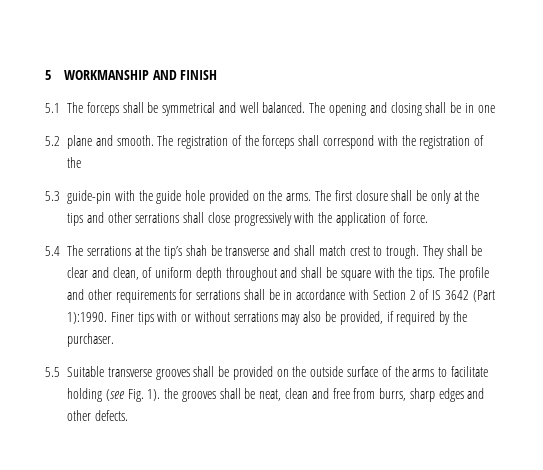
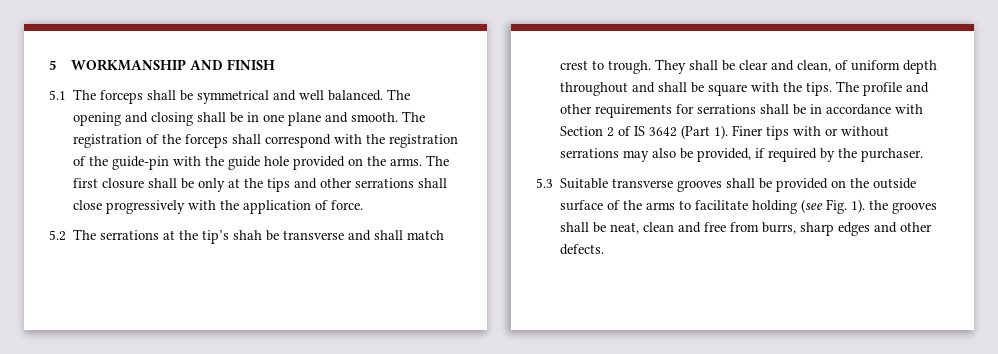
- The opening and closing shall be in one
- 5.2 plane and smooth.
+ The opening and closing shall be in one plane and smooth.
- The registration of the forceps shall correspond with the registration of the
- 5.3 guide-pin with the guide hole provided on the arms.
+ The registration of the forceps shall correspond with the registration of the guide-pin with the guide hole provided on the arms.
- 5.4 The serrations at the tip’s shah be transverse and shall match crest to trough.
+ 5.2 The serrations at the tip’s shah be transverse and shall match crest to trough.
- The profile and other requirements for serrations shall be in accordance with Section 2 of IS 3642 (Part 1):1990.
+ The profile and other requirements for serrations shall be in accordance with Section 2 of IS 3642 (Part 1).
- 5.5 Suitable transverse grooves shall be provided on the outside surface of the arms to facilitate holding (see Fig. 1). the grooves shall be neat, clean and free from burrs, sharp edges and other defects.
+ 5.3 Suitable transverse grooves shall be provided on the outside surface of the arms to facilitate holding (see Fig. 1). the grooves shall be neat, clean and free from burrs, sharp edges and other defects.

